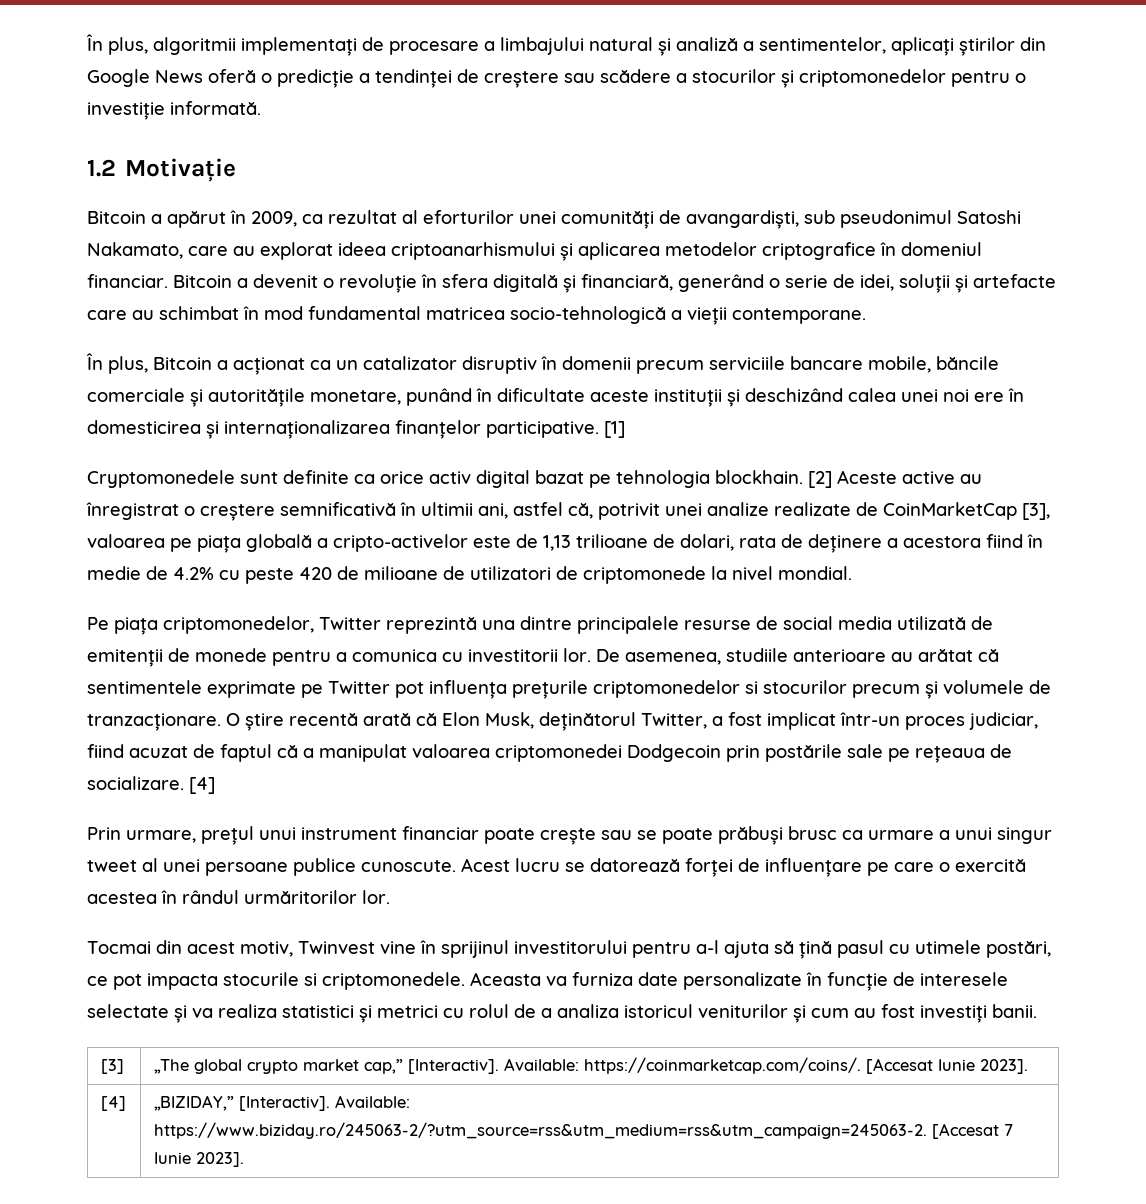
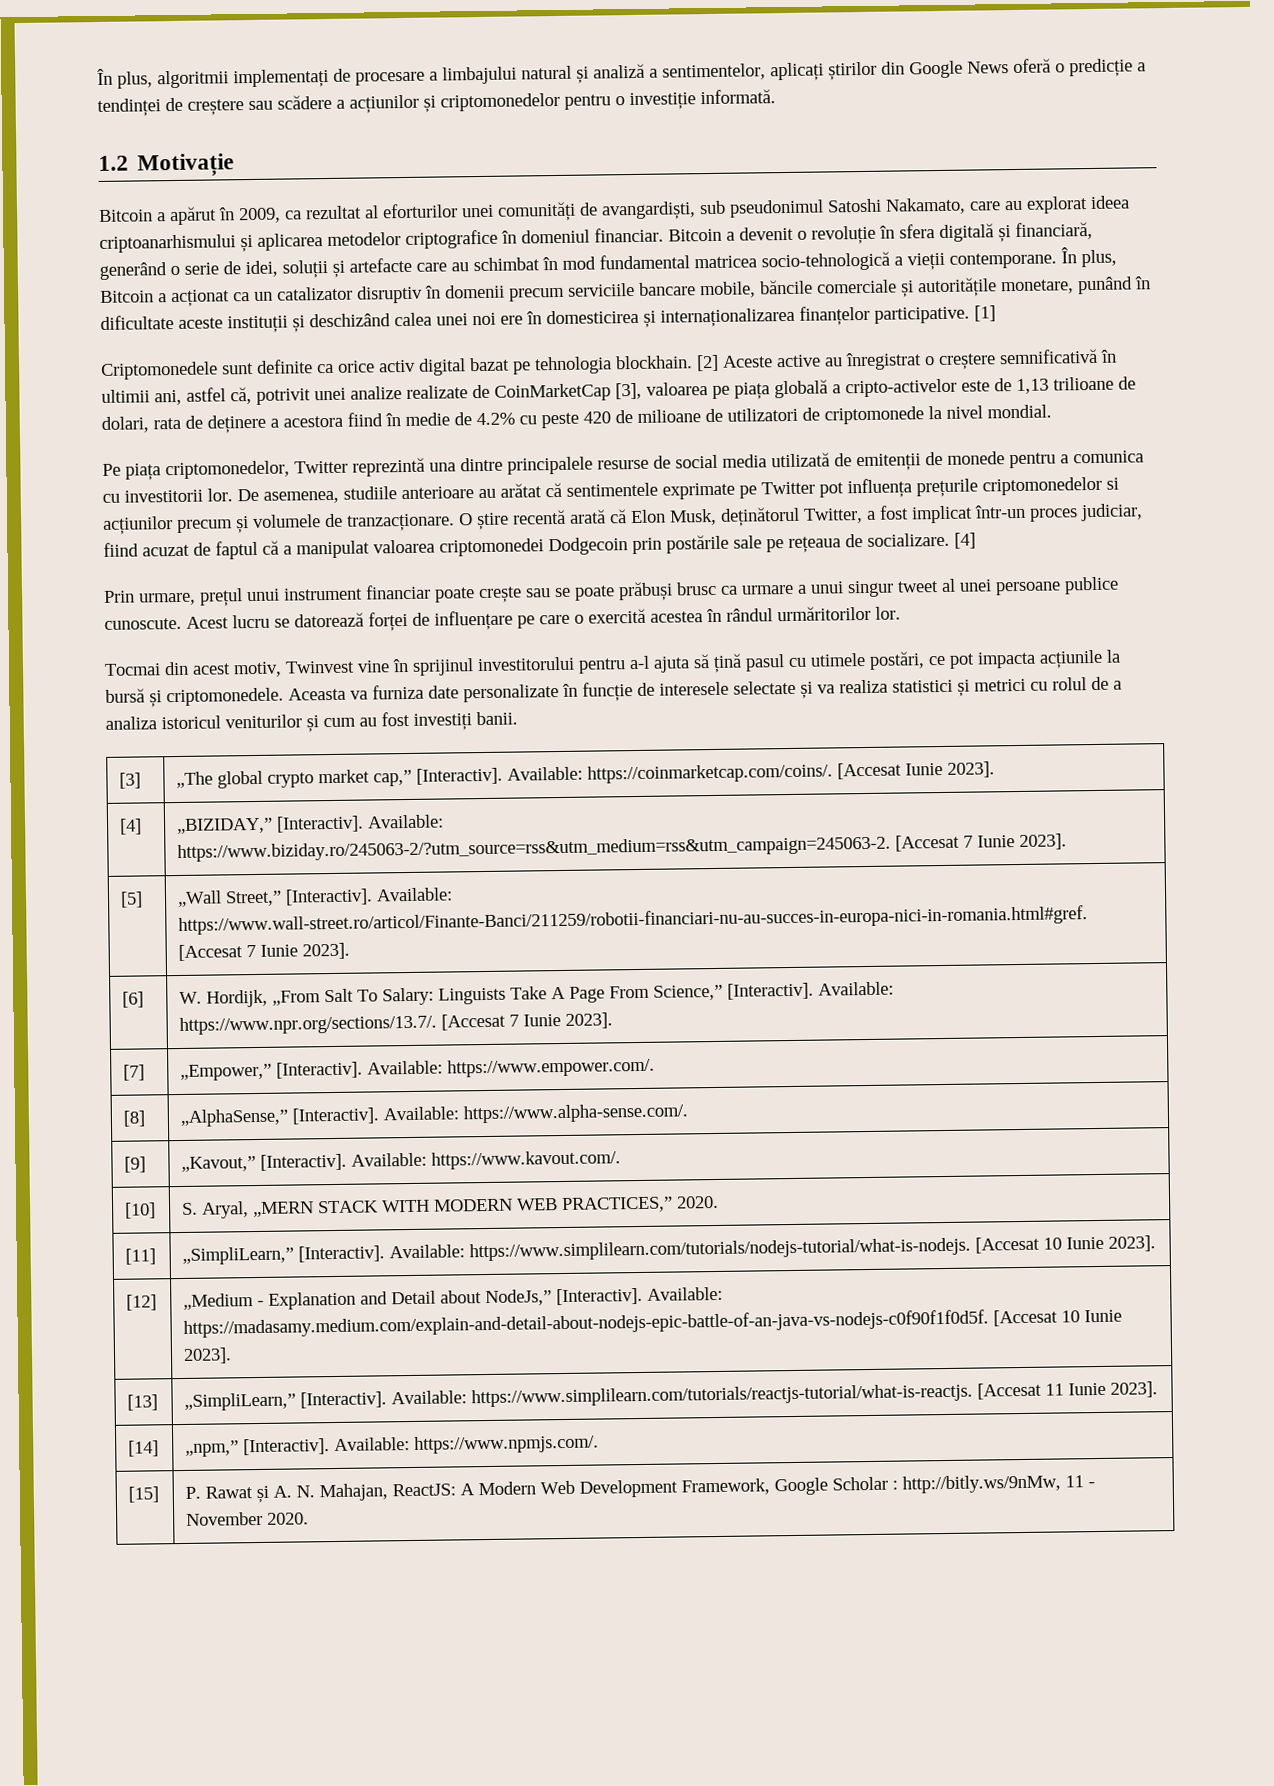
- În plus, algoritmii implementați de procesare a limbajului natural și analiză a sentimentelor, aplicați știrilor din Google News oferă o predicție a tendinței de creștere sau scădere a stocurilor și criptomonedelor pentru o investiție informată.
+ În plus, algoritmii implementați de procesare a limbajului natural și analiză a sentimentelor, aplicați știrilor din Google News oferă o predicție a tendinței de creștere sau scădere a acțiunilor și criptomonedelor pentru o investiție informată.
- Bitcoin a devenit o revoluție în sfera digitală și financiară, generând o serie de idei, soluții și artefacte care au schimbat în mod fundamental matricea socio-tehnologică a vieții contemporane.
- În plus, Bitcoin a acționat ca un catalizator disruptiv în domenii precum serviciile bancare mobile, băncile comerciale și autoritățile monetare, punând în dificultate aceste instituții și deschizând calea unei noi ere în domesticirea și internaționalizarea finanțelor participative.
+ Bitcoin a devenit o revoluție în sfera digitală și financiară, generând o serie de idei, soluții și artefacte care au schimbat în mod fundamental matricea socio-tehnologică a vieții contemporane. În plus, Bitcoin a acționat ca un catalizator disruptiv în domenii precum serviciile bancare mobile, băncile comerciale și autoritățile monetare, punând în dificultate aceste instituții și deschizând calea unei noi ere în domesticirea și internaționalizarea finanțelor participative.
- Cryptomonedele sunt definite ca orice activ digital bazat pe tehnologia blockhain.
+ Criptomonedele sunt definite ca orice activ digital bazat pe tehnologia blockhain.
- De asemenea, studiile anterioare au arătat că sentimentele exprimate pe Twitter pot influența prețurile criptomonedelor si stocurilor precum și volumele de tranzacționare.
+ De asemenea, studiile anterioare au arătat că sentimentele exprimate pe Twitter pot influența prețurile criptomonedelor si acțiunilor precum și volumele de tranzacționare.
- Tocmai din acest motiv, Twinvest vine în sprijinul investitorului pentru a-l ajuta să țină pasul cu utimele postări, ce pot impacta stocurile si criptomonedele.
+ Tocmai din acest motiv, Twinvest vine în sprijinul investitorului pentru a-l ajuta să țină pasul cu utimele postări, ce pot impacta acțiunile la bursă și criptomonedele.
+ [5] | „Wall Street,” [Interactiv]. Available: https://www.wall-street.ro/articol/Finante-Banci/211259/robotii-financiari-nu-au-succes-in-europa-nici-in-romania.html#gref. [Accesat 7 Iunie 2023].
+ [6] | W. Hordijk, „From Salt To Salary: Linguists Take A Page From Science,” [Interactiv]. Available: https://www.npr.org/sections/13.7/. [Accesat 7 Iunie 2023].
+ [7] | „Empower,” [Interactiv]. Available: https://www.empower.com/.
+ [8] | „AlphaSense,” [Interactiv]. Available: https://www.alpha-sense.com/.
+ [9] | „Kavout,” [Interactiv]. Available: https://www.kavout.com/.
+ [10] | S. Aryal, „MERN STACK WITH MODERN WEB PRACTICES,” 2020.
+ [11] | „SimpliLearn,” [Interactiv]. Available: https://www.simplilearn.com/tutorials/nodejs-tutorial/what-is-nodejs. [Accesat 10 Iunie 2023].
+ [12] | „Medium - Explanation and Detail about NodeJs,” [Interactiv]. Available: https://madasamy.medium.com/explain-and-detail-about-nodejs-epic-battle-of-an-java-vs-nodejs-c0f90f1f0d5f. [Accesat 10 Iunie 2023].
+ [13] | „SimpliLearn,” [Interactiv]. Available: https://www.simplilearn.com/tutorials/reactjs-tutorial/what-is-reactjs. [Accesat 11 Iunie 2023].
+ [14] | „npm,” [Interactiv]. Available: https://www.npmjs.com/.
+ [15] | P. Rawat și A. N. Mahajan, ReactJS: A Modern Web Development Framework, Google Scholar : http://bitly.ws/9nMw, 11 - November 2020.

